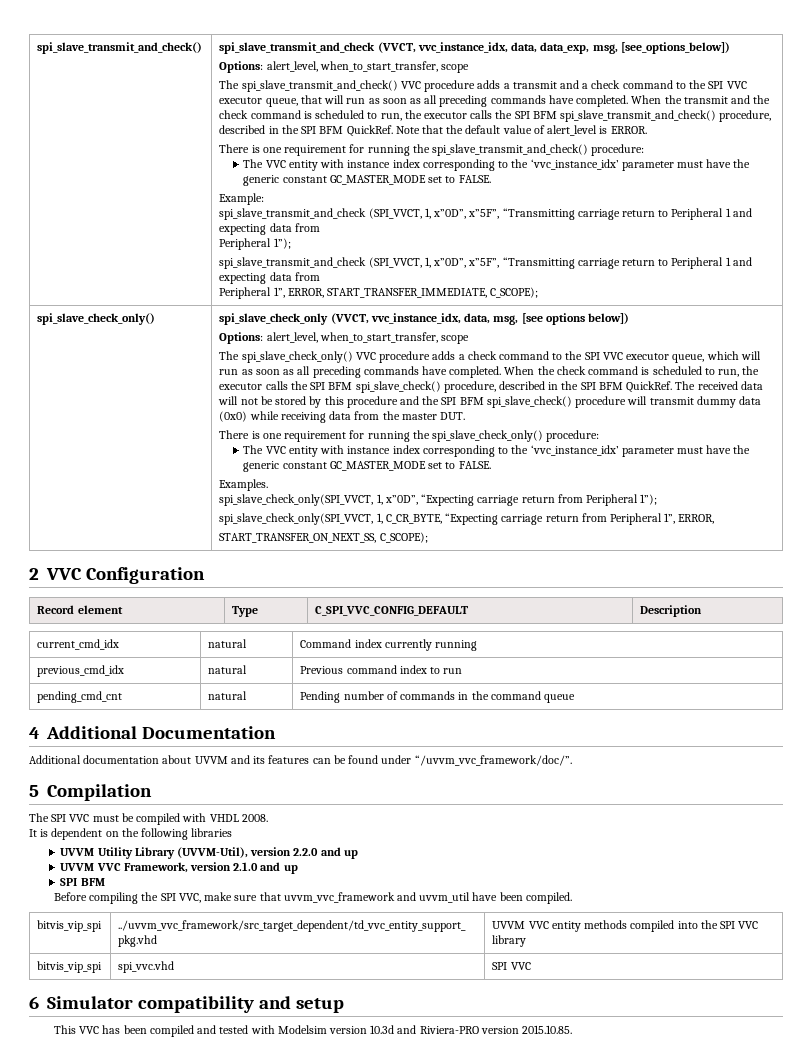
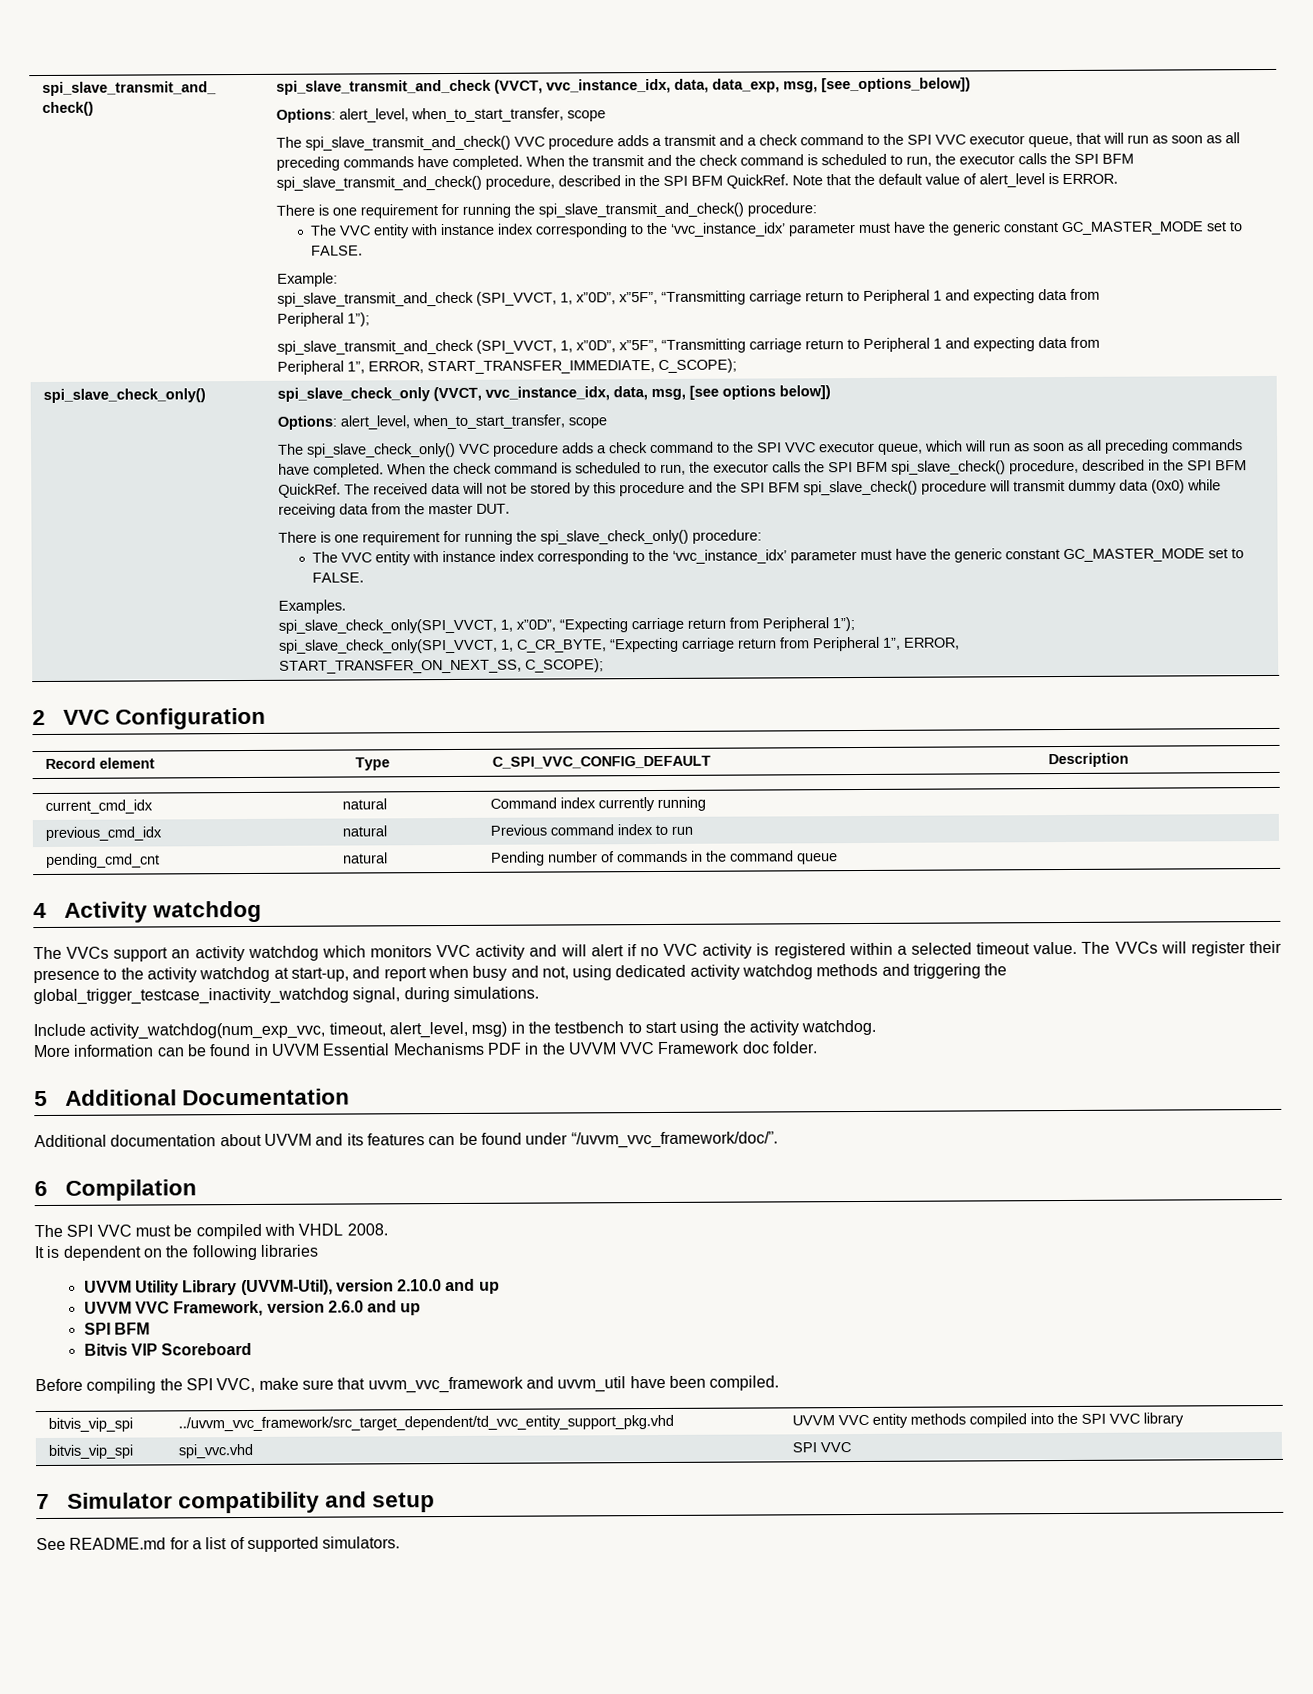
- 4 Additional Documentation
+ 4 Activity watchdog
+ The VVCs support an activity watchdog which monitors VVC activity and will alert if no VVC activity is registered within a selected timeout value. The VVCs will register their presence to the activity watchdog at start-up, and report when busy and not, using dedicated activity watchdog methods and triggering the global_trigger_testcase_inactivity_watchdog signal, during simulations.
+ Include activity_watchdog(num_exp_vvc, timeout, alert_level, msg) in the testbench to start using the activity watchdog.
+ More information can be found in UVVM Essential Mechanisms PDF in the UVVM VVC Framework doc folder.
+ 5 Additional Documentation
- 5 Compilation
+ 6 Compilation
- UVVM Utility Library (UVVM-Util), version 2.2.0 and up
+ UVVM Utility Library (UVVM-Util), version 2.10.0 and up
- UVVM VVC Framework, version 2.1.0 and up
+ UVVM VVC Framework, version 2.6.0 and up
+ Bitvis VIP Scoreboard
- 6 Simulator compatibility and setup
+ 7 Simulator compatibility and setup
- This VVC has been compiled and tested with Modelsim version 10.3d and Riviera-PRO version 2015.10.85.
+ See README.md for a list of supported simulators.

